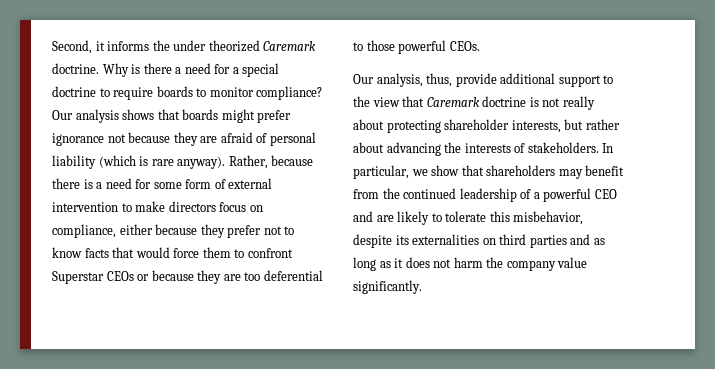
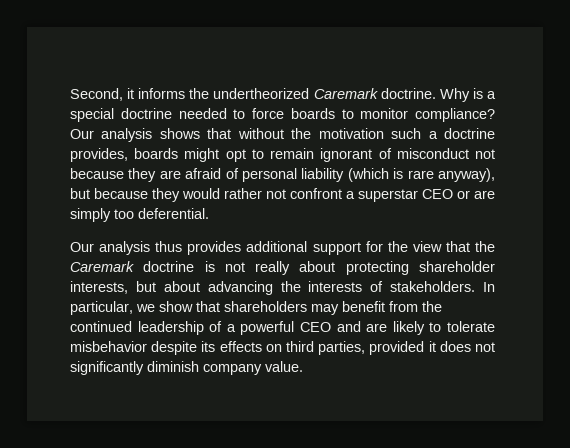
- Second, it informs the under theorized Caremark doctrine.
+ Second, it informs the undertheorized Caremark doctrine.
- Why is there a need for a special doctrine to require boards to monitor compliance?
+ Why is a special doctrine needed to force boards to monitor compliance?
- Our analysis shows that boards might prefer ignorance not because they are afraid of personal liability (which is rare anyway). Rather, because there is a need for some form of external intervention to make directors focus on compliance, either because they prefer not to know facts that would force them to confront Superstar CEOs or because they are too deferential to those powerful CEOs.
- Our analysis, thus, provide additional support to the view that Caremark doctrine is not really about protecting shareholder interests, but rather about advancing the interests of stakeholders.
+ Our analysis shows that without the motivation such a doctrine provides, boards might opt to remain ignorant of misconduct not because they are afraid of personal liability (which is rare anyway), but because they would rather not confront a superstar CEO or are simply too deferential.
+ Our analysis thus provides additional support for the view that the Caremark doctrine is not really about protecting shareholder interests, but about advancing the interests of stakeholders.
- In particular, we show that shareholders may benefit from the continued leadership of a powerful CEO and are likely to tolerate this misbehavior, despite its externalities on third parties and as long as it does not harm the company value significantly.
+ In particular, we show that shareholders may benefit from the continued leadership of a powerful CEO and are likely to tolerate misbehavior despite its effects on third parties, provided it does not significantly diminish company value.

